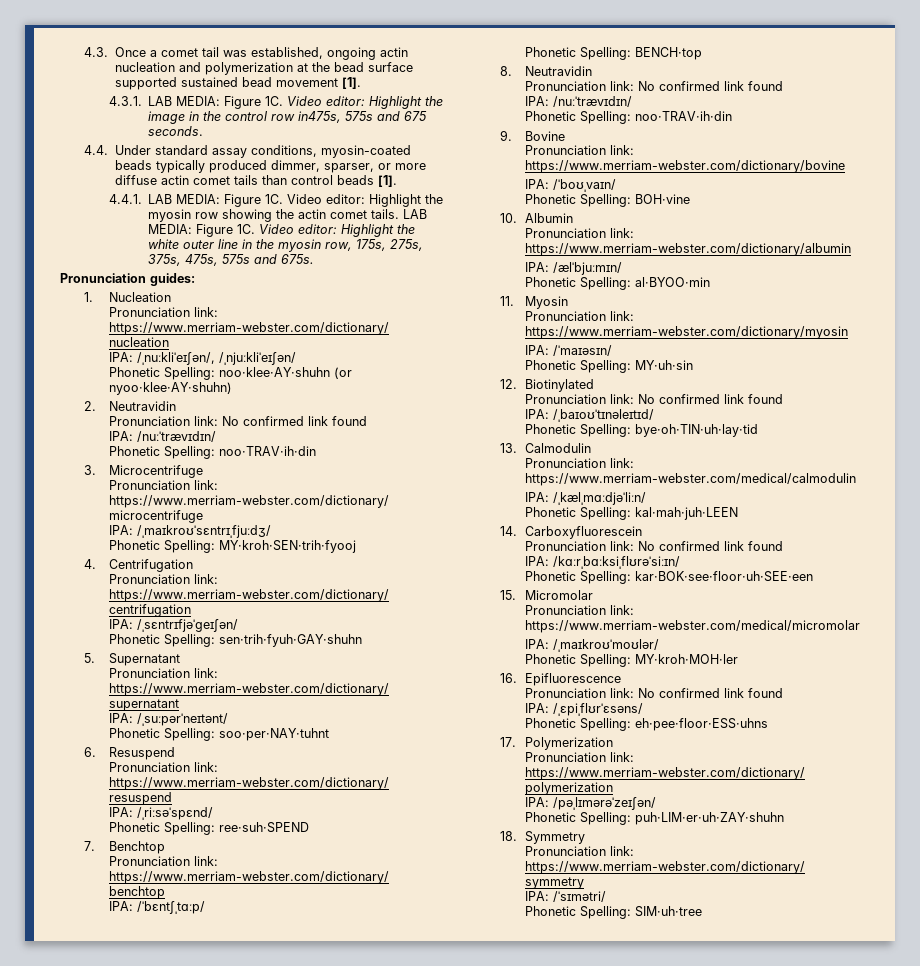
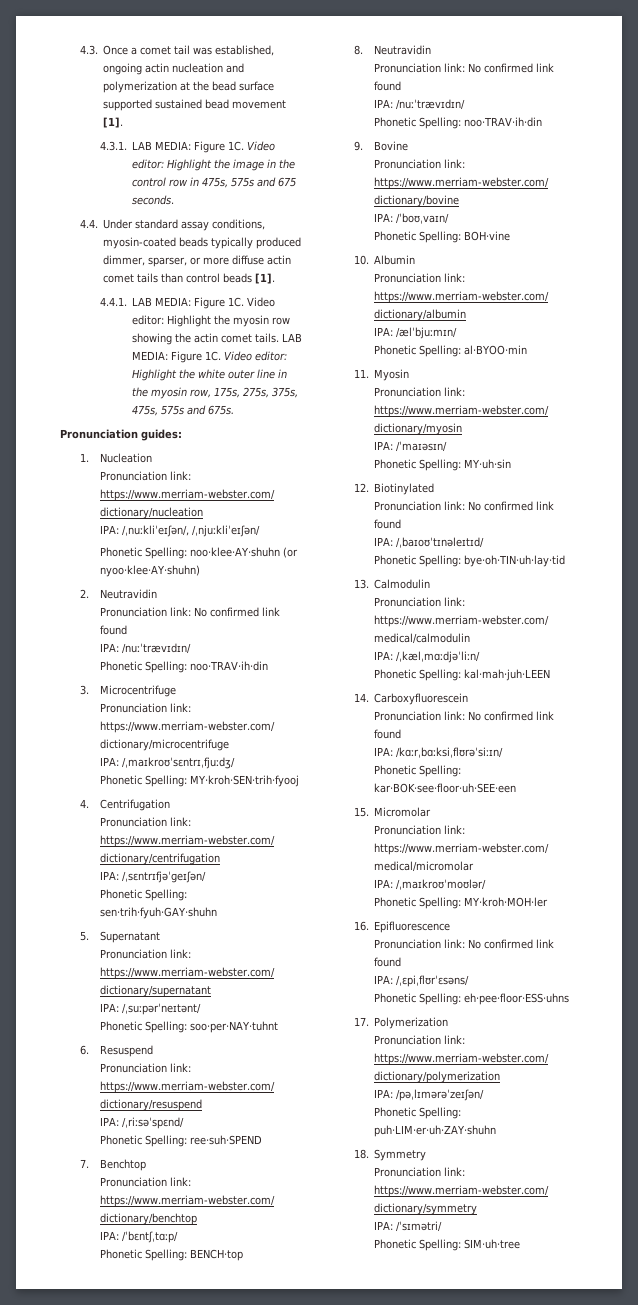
- Video editor: Highlight the image in the control row in475s, 575s and 675 seconds.
+ Video editor: Highlight the image in the control row in 475s, 575s and 675 seconds.

